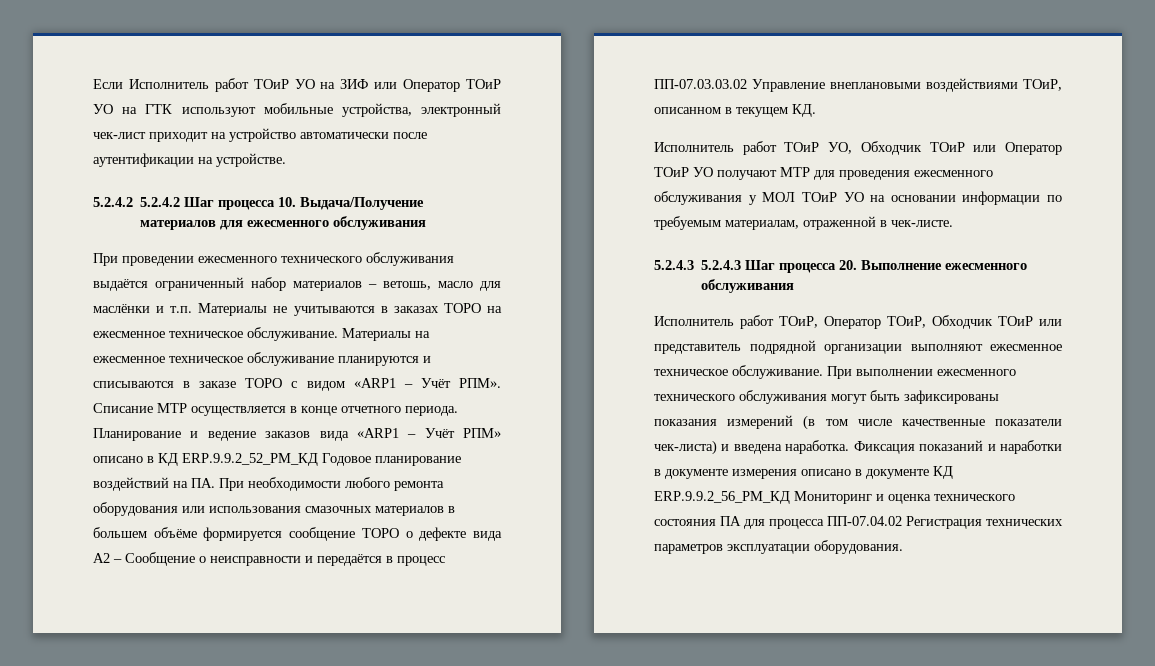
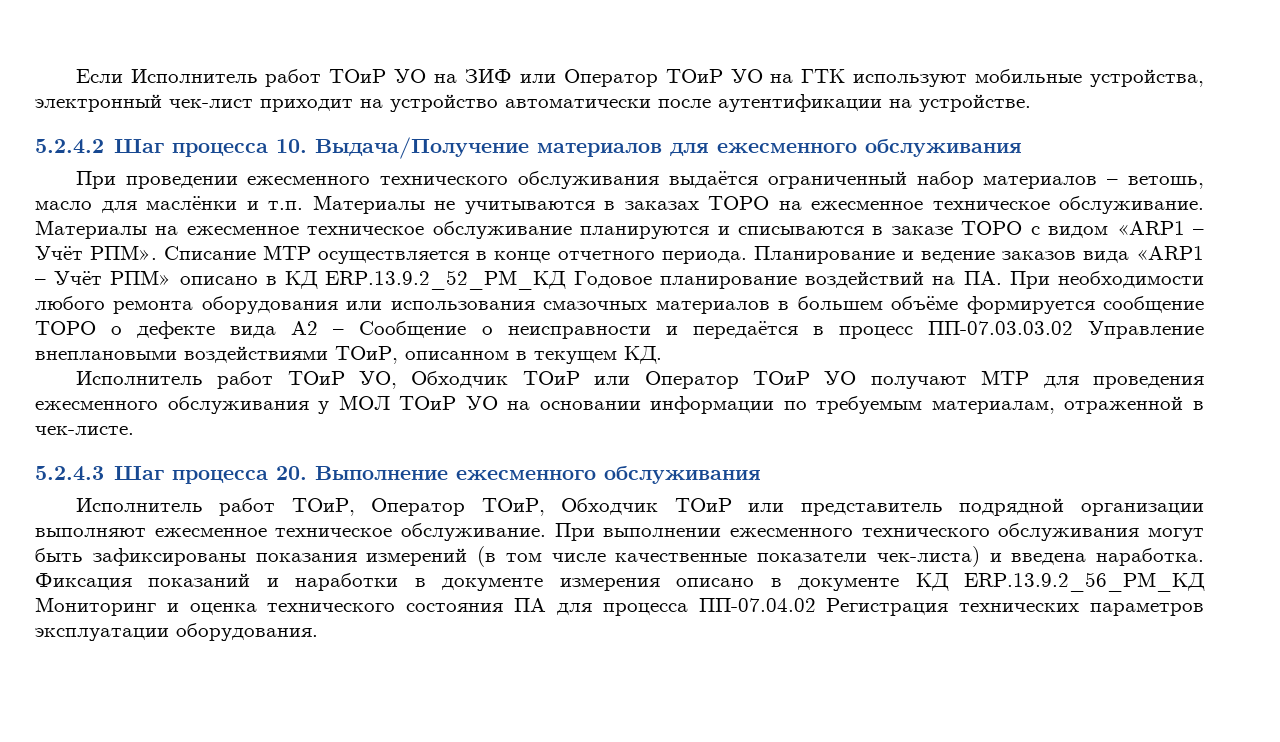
- 5.2.4.2 5.2.4.2 Шаг процесса 10. Выдача/Получение материалов для ежесменного обслуживания
+ 5.2.4.2 Шаг процесса 10. Выдача/Получение материалов для ежесменного обслуживания
- Планирование и ведение заказов вида «ARP1 – Учёт РПМ» описано в КД ERP.9.9.2_52_PM_КД Годовое планирование воздействий на ПА. При необходимости любого ремонта оборудования или использования смазочных материалов в большем объёме формируется сообщение ТОРО о дефекте вида A2 – Сообщение о неисправности и передаётся в процесс ПП-07.03.03.02 Управление внеплановыми воздействиями ТОиР, описанном в текущем КД.
+ Планирование и ведение заказов вида «ARP1 – Учёт РПМ» описано в КД ERP.13.9.2_52_PM_КД Годовое планирование воздействий на ПА. При необходимости любого ремонта оборудования или использования смазочных материалов в большем объёме формируется сообщение ТОРО о дефекте вида A2 – Сообщение о неисправности и передаётся в процесс ПП-07.03.03.02 Управление внеплановыми воздействиями ТОиР, описанном в текущем КД.
- 5.2.4.3 5.2.4.3 Шаг процесса 20. Выполнение ежесменного обслуживания
+ 5.2.4.3 Шаг процесса 20. Выполнение ежесменного обслуживания
- Фиксация показаний и наработки в документе измерения описано в документе КД ERP.9.9.2_56_PM_КД Мониторинг и оценка технического состояния ПА для процесса ПП-07.04.02 Регистрация технических параметров эксплуатации оборудования.
+ Фиксация показаний и наработки в документе измерения описано в документе КД ERP.13.9.2_56_PM_КД Мониторинг и оценка технического состояния ПА для процесса ПП-07.04.02 Регистрация технических параметров эксплуатации оборудования.

